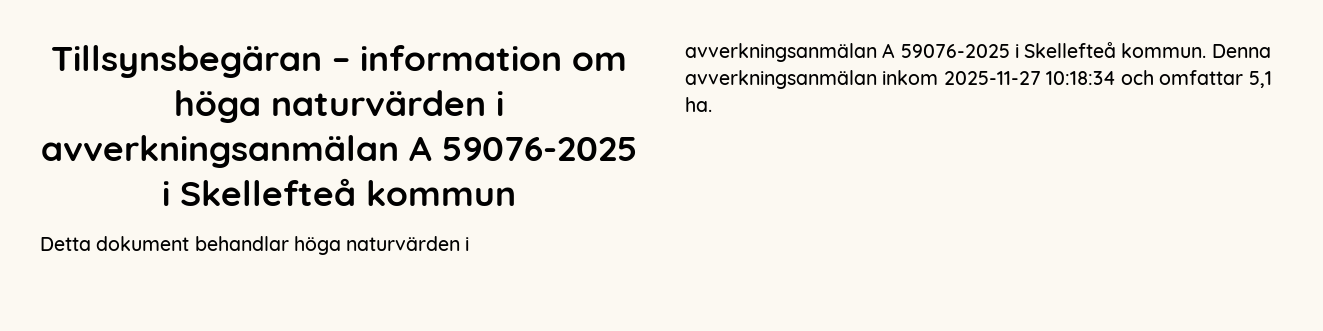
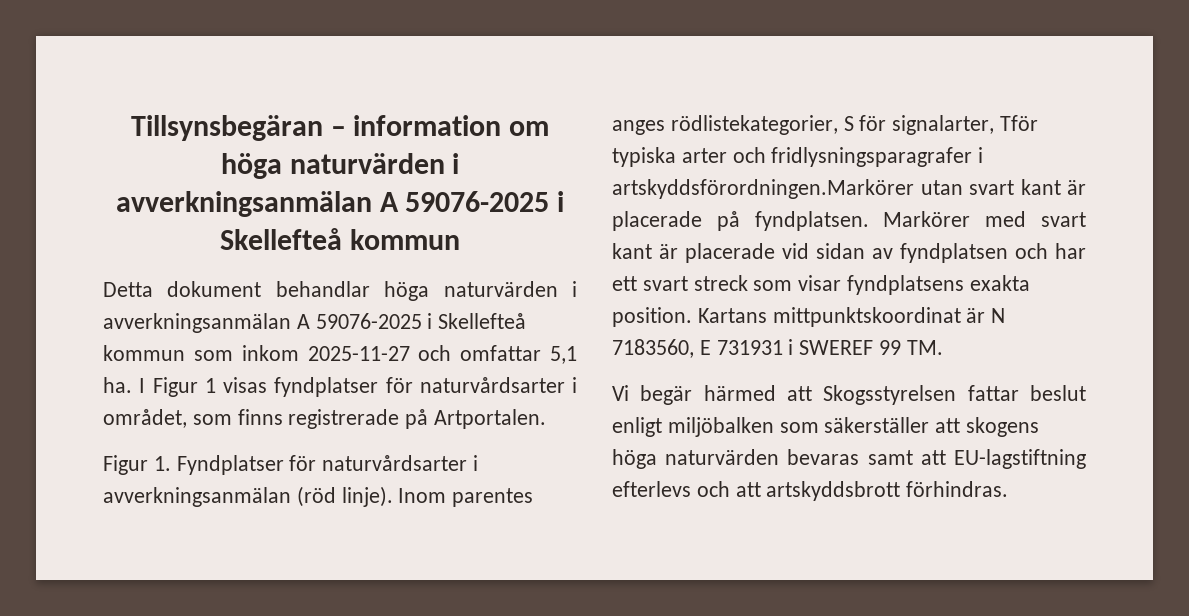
- Detta dokument behandlar höga naturvärden i avverkningsanmälan A 59076-2025 i Skellefteå kommun. Denna avverkningsanmälan inkom 2025-11-27 10:18:34 och omfattar 5,1 ha.
+ Detta dokument behandlar höga naturvärden i avverkningsanmälan A 59076-2025 i Skellefteå kommun som inkom 2025-11-27 och omfattar 5,1 ha.
+ I Figur 1 visas fyndplatser för naturvårdsarter i området, som finns registrerade på Artportalen.
+ Figur 1. Fyndplatser för naturvårdsarter i avverkningsanmälan (röd linje). Inom parentes anges rödlistekategorier, S för signalarter, Tför typiska arter och fridlysningsparagrafer i artskyddsförordningen.Markörer utan svart kant är placerade på fyndplatsen. Markörer med svart kant är placerade vid sidan av fyndplatsen och har ett svart streck som visar fyndplatsens exakta position. Kartans mittpunktskoordinat är N 7183560, E 731931 i SWEREF 99 TM.
+ Vi begär härmed att Skogsstyrelsen fattar beslut enligt miljöbalken som säkerställer att skogens höga naturvärden bevaras samt att EU-lagstiftning efterlevs och att artskyddsbrott förhindras.

